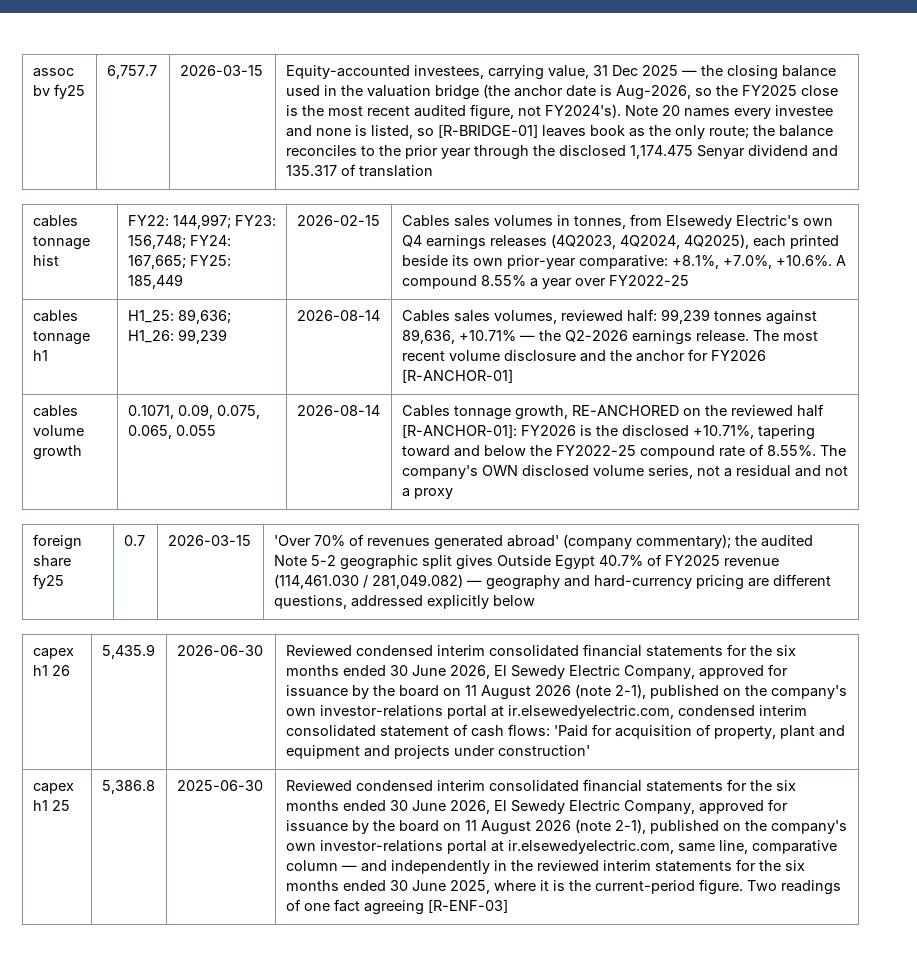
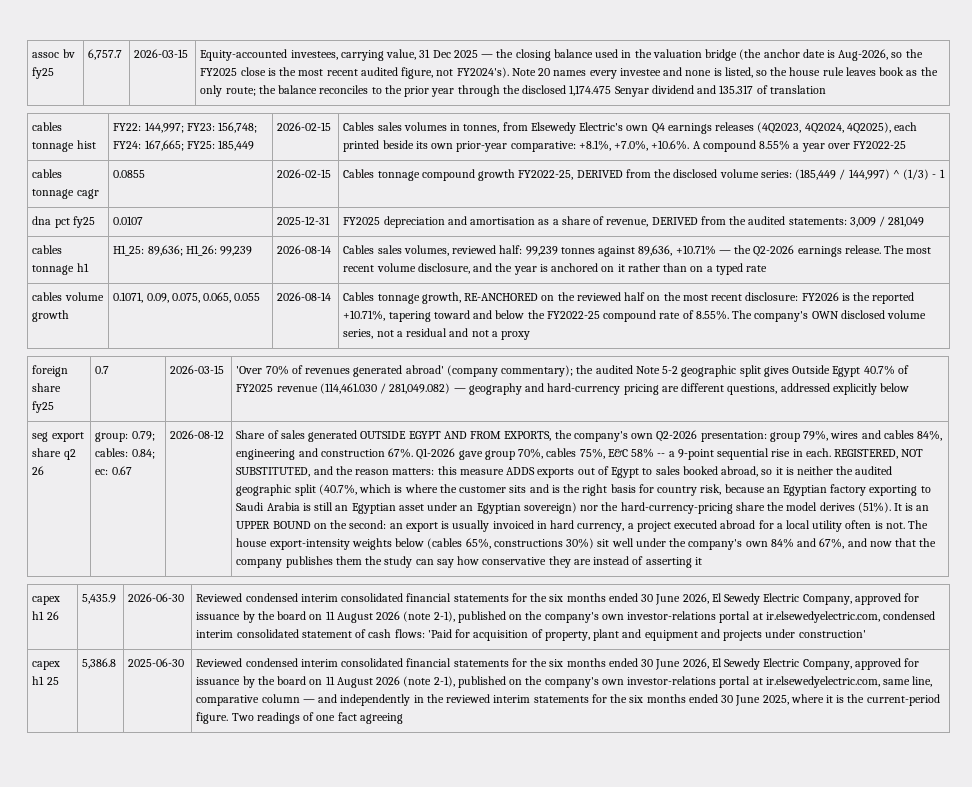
- Note 20 names every investee and none is listed, so [R-BRIDGE-01] leaves book as the only route; the balance reconciles to the prior year through the disclosed 1,174.475 Senyar dividend and 135.317 of translation
+ Note 20 names every investee and none is listed, so the house rule leaves book as the only route; the balance reconciles to the prior year through the disclosed 1,174.475 Senyar dividend and 135.317 of translation
+ cables tonnage cagr | 0.0855 | 2026-02-15 | Cables tonnage compound growth FY2022-25, DERIVED from the disclosed volume series: (185,449 / 144,997) ^ (1/3) - 1
+ dna pct fy25 | 0.0107 | 2025-12-31 | FY2025 depreciation and amortisation as a share of revenue, DERIVED from the audited statements: 3,009 / 281,049
- The most recent volume disclosure and the anchor for FY2026 [R-ANCHOR-01]
+ The most recent volume disclosure, and the year is anchored on it rather than on a typed rate
- Cables tonnage growth, RE-ANCHORED on the reviewed half [R-ANCHOR-01]: FY2026 is the disclosed +10.71%, tapering toward and below the FY2022-25 compound rate of 8.55%. The company's OWN disclosed volume series, not a residual and not a proxy
+ Cables tonnage growth, RE-ANCHORED on the reviewed half on the most recent disclosure: FY2026 is the reported +10.71%, tapering toward and below the FY2022-25 compound rate of 8.55%. The company's OWN disclosed volume series, not a residual and not a proxy
+ seg export share q2 26 | group: 0.79; cables: 0.84; ec: 0.67 | 2026-08-12 | Share of sales generated OUTSIDE EGYPT AND FROM EXPORTS, the company's own Q2-2026 presentation: group 79%, wires and cables 84%, engineering and construction 67%. Q1-2026 gave group 70%, cables 75%, E&C 58% -- a 9-point sequential rise in each. REGISTERED, NOT SUBSTITUTED, and the reason matters: this measure ADDS exports out of Egypt to sales booked abroad, so it is neither the audited geographic split (40.7%, which is where the customer sits and is the right basis for country risk, because an Egyptian factory exporting to Saudi Arabia is still an Egyptian asset under an Egyptian sovereign) nor the hard-currency-pricing share the model derives (51%). It is an UPPER BOUND on the second: an export is usually invoiced in hard currency, a project executed abroad for a local utility often is not. The house export-intensity weights below (cables 65%, constructions 30%) sit well under the company's own 84% and 67%, and now that the company publishes them the study can say how conservative they are instead of asserting it
- Two readings of one fact agreeing [R-ENF-03]
+ Two readings of one fact agreeing

